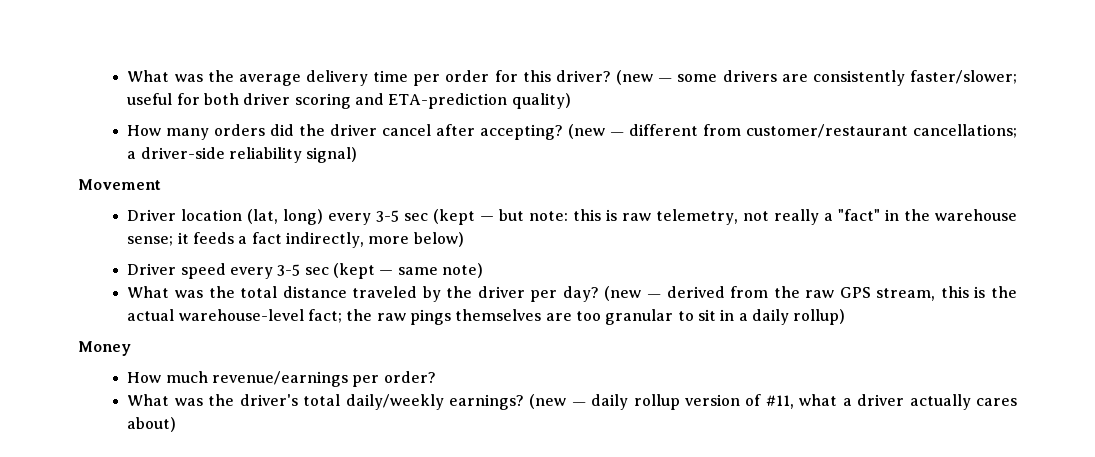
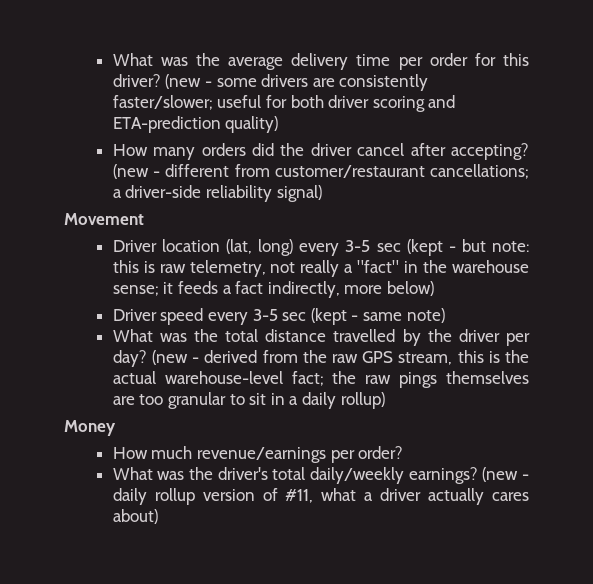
- (new — some drivers are consistently faster/slower; useful for both driver scoring and ETA-prediction quality)
+ (new - some drivers are consistently faster/slower; useful for both driver scoring and ETA-prediction quality)
- (new — different from customer/restaurant cancellations; a driver-side reliability signal)
+ (new - different from customer/restaurant cancellations; a driver-side reliability signal)
- Driver location (lat, long) every 3-5 sec (kept — but note: this is raw telemetry, not really a "fact" in the warehouse sense; it feeds a fact indirectly, more below)
+ Driver location (lat, long) every 3-5 sec (kept - but note: this is raw telemetry, not really a "fact" in the warehouse sense; it feeds a fact indirectly, more below)
- Driver speed every 3-5 sec (kept — same note)
+ Driver speed every 3-5 sec (kept - same note)
- What was the total distance traveled by the driver per day?
+ What was the total distance travelled by the driver per day?
- (new — derived from the raw GPS stream, this is the actual warehouse-level fact; the raw pings themselves are too granular to sit in a daily rollup)
+ (new - derived from the raw GPS stream, this is the actual warehouse-level fact; the raw pings themselves are too granular to sit in a daily rollup)
- (new — daily rollup version of #11, what a driver actually cares about)
+ (new - daily rollup version of #11, what a driver actually cares about)

